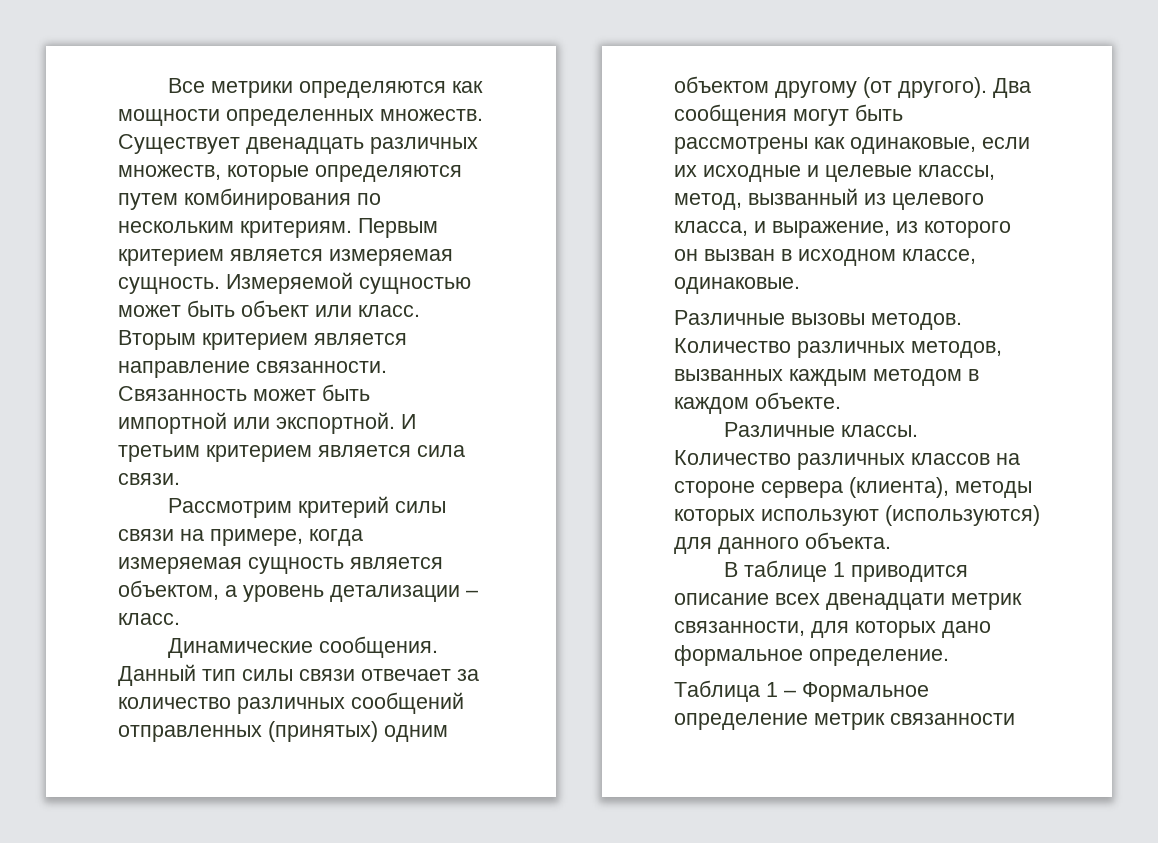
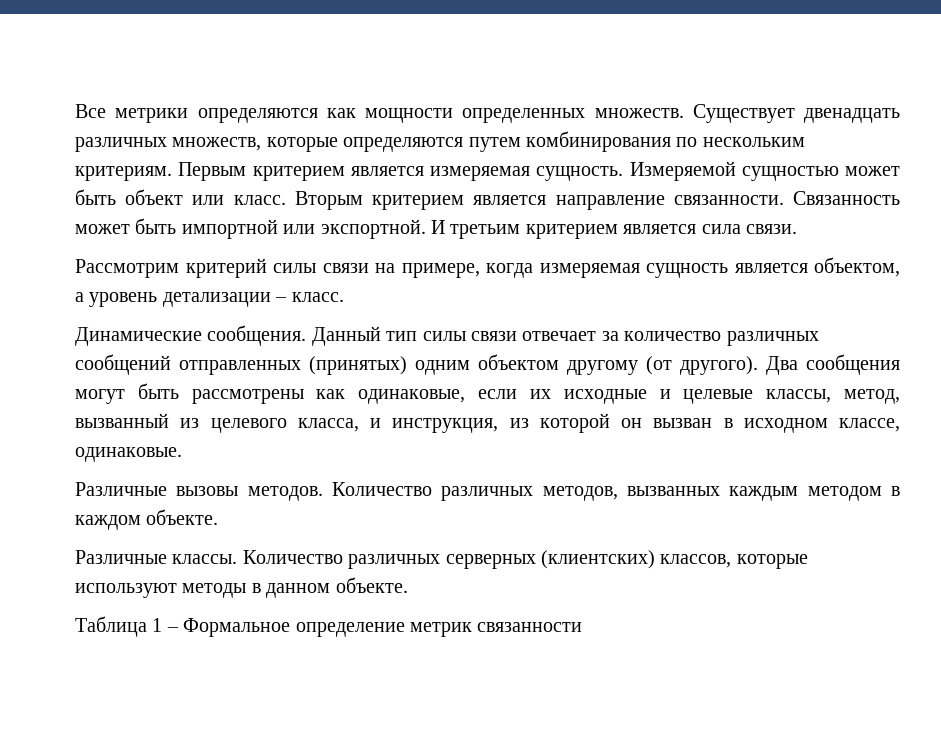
- Два сообщения могут быть рассмотрены как одинаковые, если их исходные и целевые классы, метод, вызванный из целевого класса, и выражение, из которого он вызван в исходном классе, одинаковые.
+ Два сообщения могут быть рассмотрены как одинаковые, если их исходные и целевые классы, метод, вызванный из целевого класса, и инструкция, из которой он вызван в исходном классе, одинаковые.
- Количество различных классов на стороне сервера (клиента), методы которых используют (используются) для данного объекта.
- В таблице 1 приводится описание всех двенадцати метрик связанности, для которых дано формальное определение.
+ Количество различных серверных (клиентских) классов, которые используют методы в данном объекте.

